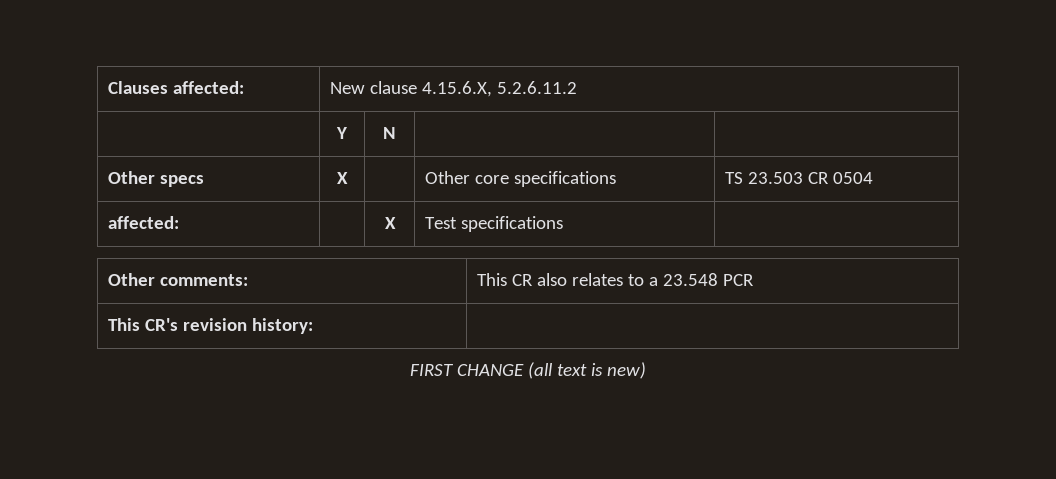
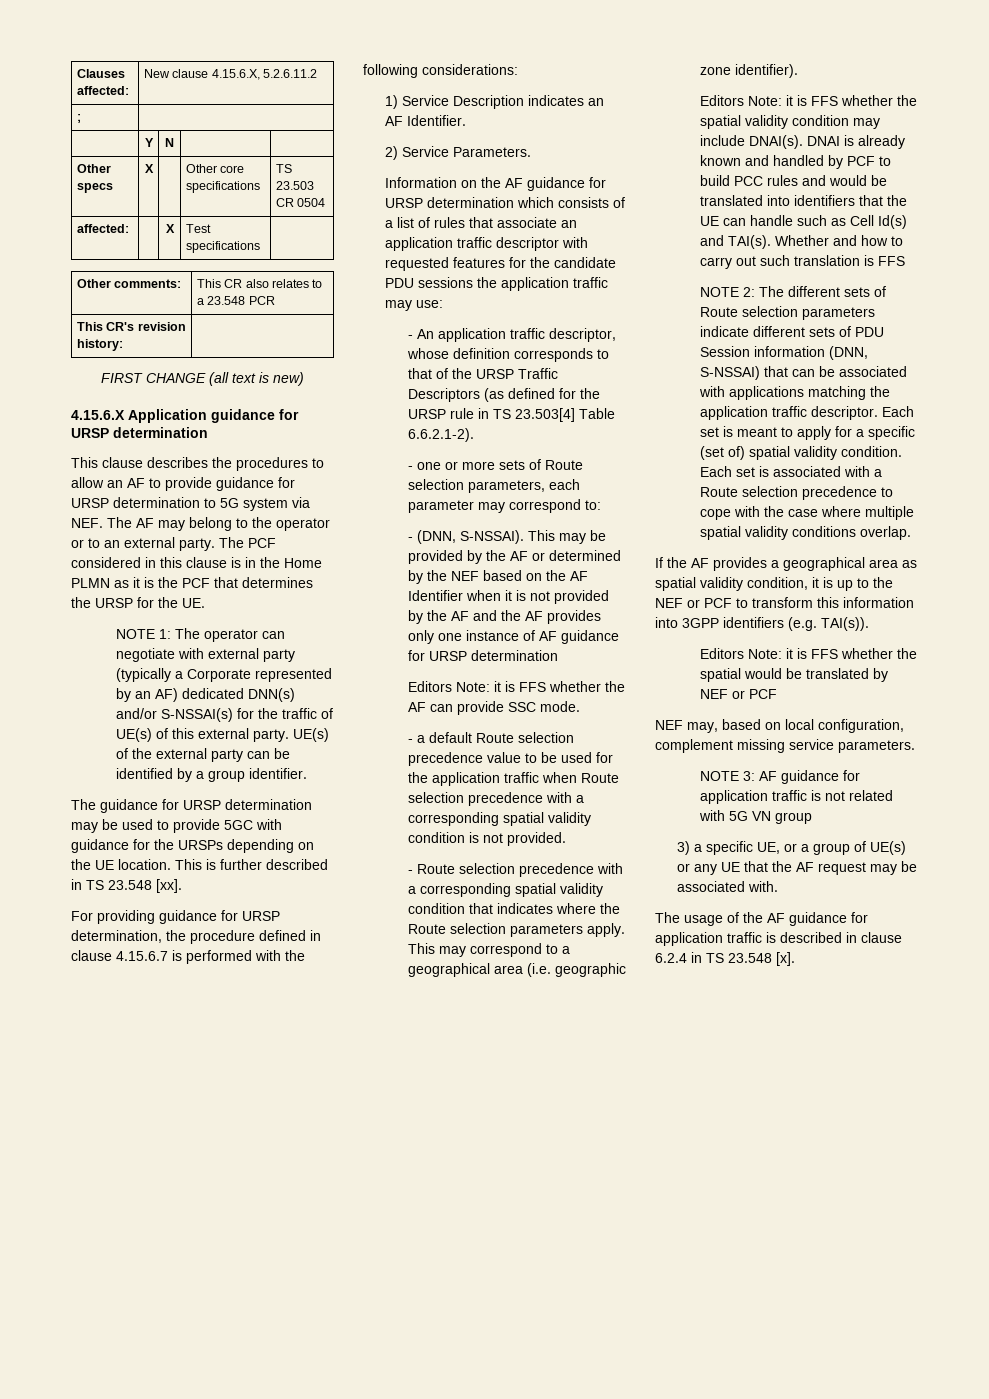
+ ; |
+ 4.15.6.X Application guidance for URSP determination
+ This clause describes the procedures to allow an AF to provide guidance for URSP determination to 5G system via NEF. The AF may belong to the operator or to an external party. The PCF considered in this clause is in the Home PLMN as it is the PCF that determines the URSP for the UE.
+ NOTE 1: The operator can negotiate with external party (typically a Corporate represented by an AF) dedicated DNN(s) and/or S-NSSAI(s) for the traffic of UE(s) of this external party. UE(s) of the external party can be identified by a group identifier.
+ The guidance for URSP determination may be used to provide 5GC with guidance for the URSPs depending on the UE location. This is further described in TS 23.548 [xx].
+ For providing guidance for URSP determination, the procedure defined in clause 4.15.6.7 is performed with the following considerations:
+ 1) Service Description indicates an AF Identifier.
+ 2) Service Parameters.
+ Information on the AF guidance for URSP determination which consists of a list of rules that associate an application traffic descriptor with requested features for the candidate PDU sessions the application traffic may use:
+ - An application traffic descriptor, whose definition corresponds to that of the URSP Traffic Descriptors (as defined for the URSP rule in TS 23.503[4] Table 6.6.2.1-2).
+ - one or more sets of Route selection parameters, each parameter may correspond to:
+ - (DNN, S-NSSAI). This may be provided by the AF or determined by the NEF based on the AF Identifier when it is not provided by the AF and the AF provides only one instance of AF guidance for URSP determination
+ Editors Note: it is FFS whether the AF can provide SSC mode.
+ - a default Route selection precedence value to be used for the application traffic when Route selection precedence with a corresponding spatial validity condition is not provided.
+ - Route selection precedence with a corresponding spatial validity condition that indicates where the Route selection parameters apply. This may correspond to a geographical area (i.e. geographic zone identifier).
+ Editors Note: it is FFS whether the spatial validity condition may include DNAI(s). DNAI is already known and handled by PCF to build PCC rules and would be translated into identifiers that the UE can handle such as Cell Id(s) and TAI(s). Whether and how to carry out such translation is FFS
+ NOTE 2: The different sets of Route selection parameters indicate different sets of PDU Session information (DNN, S-NSSAI) that can be associated with applications matching the application traffic descriptor. Each set is meant to apply for a specific (set of) spatial validity condition. Each set is associated with a Route selection precedence to cope with the case where multiple spatial validity conditions overlap.
+ If the AF provides a geographical area as spatial validity condition, it is up to the NEF or PCF to transform this information into 3GPP identifiers (e.g. TAI(s)).
+ Editors Note: it is FFS whether the spatial would be translated by NEF or PCF
+ NEF may, based on local configuration, complement missing service parameters.
+ NOTE 3: AF guidance for application traffic is not related with 5G VN group
+ 3) a specific UE, or a group of UE(s) or any UE that the AF request may be associated with.
+ The usage of the AF guidance for application traffic is described in clause 6.2.4 in TS 23.548 [x].

